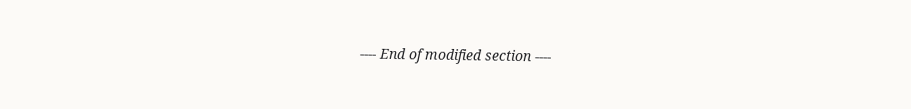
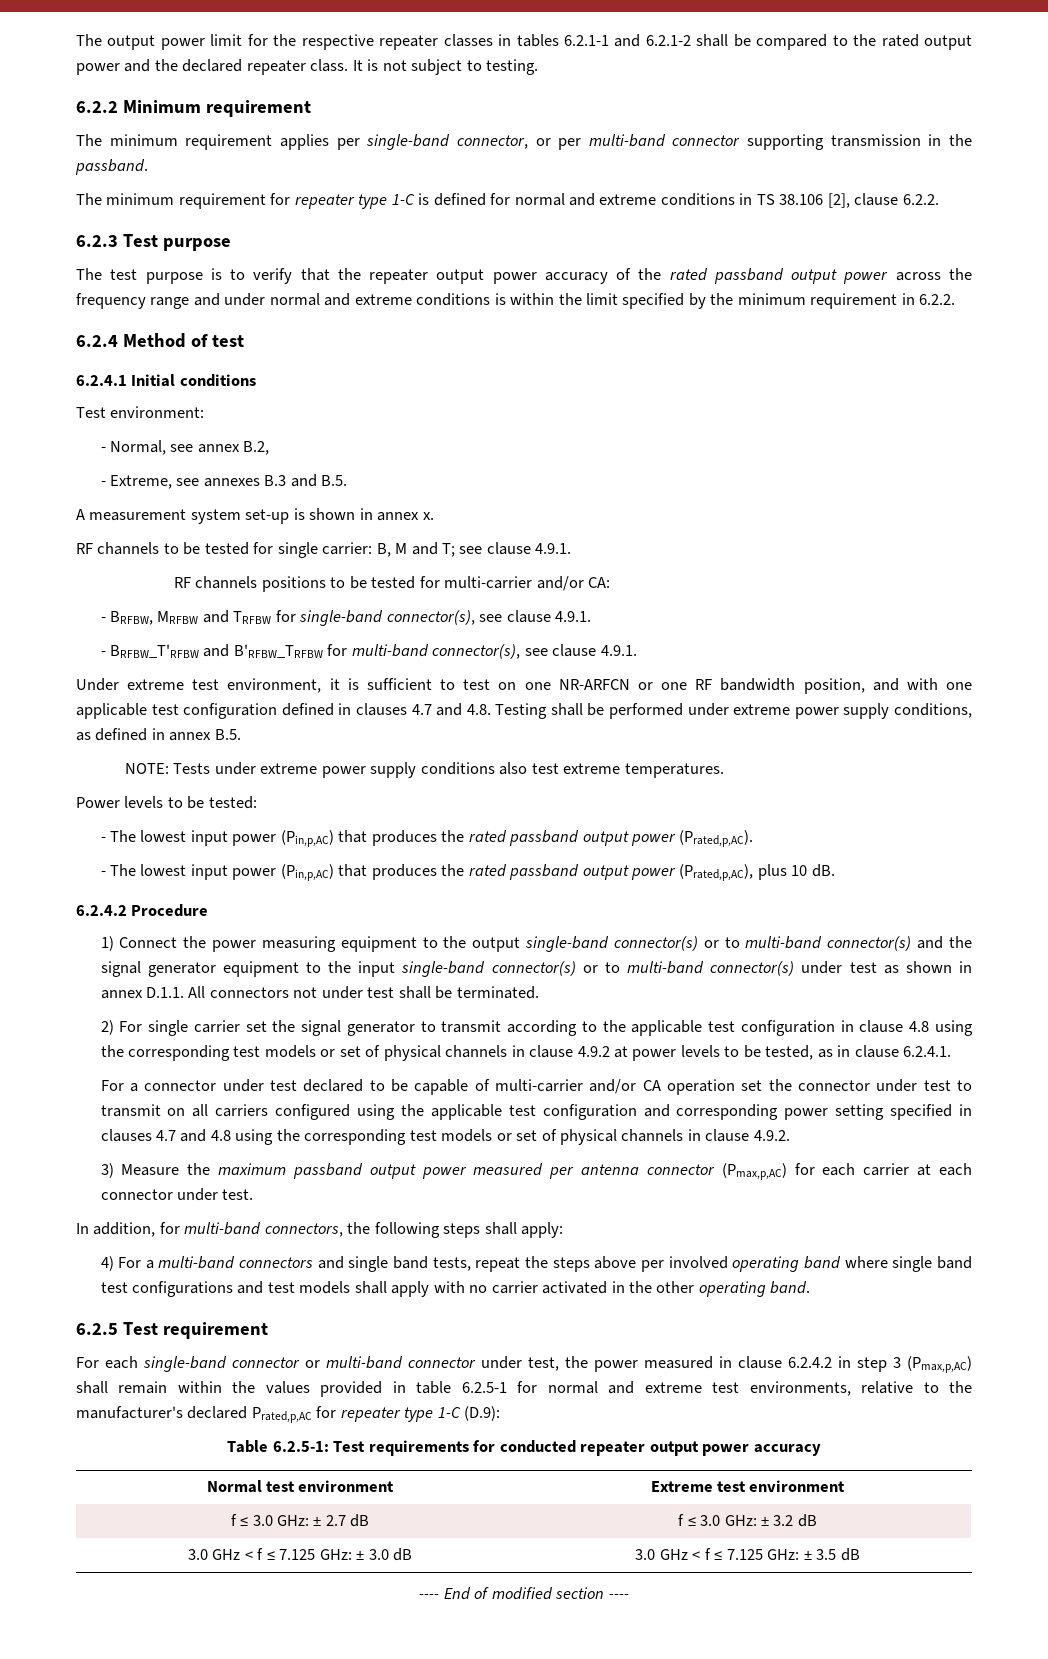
+ The output power limit for the respective repeater classes in tables 6.2.1-1 and 6.2.1-2 shall be compared to the rated output power and the declared repeater class. It is not subject to testing.
+ 6.2.2 Minimum requirement
+ The minimum requirement applies per single-band connector, or per multi-band connector supporting transmission in the passband.
+ The minimum requirement for repeater type 1-C is defined for normal and extreme conditions in TS 38.106 [2], clause 6.2.2.
+ 6.2.3 Test purpose
+ The test purpose is to verify that the repeater output power accuracy of the rated passband output power across the frequency range and under normal and extreme conditions is within the limit specified by the minimum requirement in 6.2.2.
+ 6.2.4 Method of test
+ 6.2.4.1 Initial conditions
+ Test environment:
+ - Normal, see annex B.2,
+ - Extreme, see annexes B.3 and B.5.
+ A measurement system set-up is shown in annex x.
+ RF channels to be tested for single carrier: B, M and T; see clause 4.9.1.
+ RF channels positions to be tested for multi-carrier and/or CA:
+ - BRFBW, MRFBW and TRFBW for single-band connector(s), see clause 4.9.1.
+ - BRFBW_T'RFBW and B'RFBW_TRFBW for multi-band connector(s), see clause 4.9.1.
+ Under extreme test environment, it is sufficient to test on one NR-ARFCN or one RF bandwidth position, and with one applicable test configuration defined in clauses 4.7 and 4.8. Testing shall be performed under extreme power supply conditions, as defined in annex B.5.
+ NOTE: Tests under extreme power supply conditions also test extreme temperatures.
+ Power levels to be tested:
+ - The lowest input power (Pin,p,AC) that produces the rated passband output power (Prated,p,AC).
+ - The lowest input power (Pin,p,AC) that produces the rated passband output power (Prated,p,AC), plus 10 dB.
+ 6.2.4.2 Procedure
+ 1) Connect the power measuring equipment to the output single-band connector(s) or to multi-band connector(s) and the signal generator equipment to the input single-band connector(s) or to multi-band connector(s) under test as shown in annex D.1.1. All connectors not under test shall be terminated.
+ 2) For single carrier set the signal generator to transmit according to the applicable test configuration in clause 4.8 using the corresponding test models or set of physical channels in clause 4.9.2 at power levels to be tested, as in clause 6.2.4.1.
+ For a connector under test declared to be capable of multi-carrier and/or CA operation set the connector under test to transmit on all carriers configured using the applicable test configuration and corresponding power setting specified in clauses 4.7 and 4.8 using the corresponding test models or set of physical channels in clause 4.9.2.
+ 3) Measure the maximum passband output power measured per antenna connector (Pmax,p,AC) for each carrier at each connector under test.
+ In addition, for multi-band connectors, the following steps shall apply:
+ 4) For a multi-band connectors and single band tests, repeat the steps above per involved operating band where single band test configurations and test models shall apply with no carrier activated in the other operating band.
+ 6.2.5 Test requirement
+ For each single-band connector or multi-band connector under test, the power measured in clause 6.2.4.2 in step 3 (Pmax,p,AC) shall remain within the values provided in table 6.2.5-1 for normal and extreme test environments, relative to the manufacturer's declared Prated,p,AC for repeater type 1-C (D.9):
+ Table 6.2.5-1: Test requirements for conducted repeater output power accuracy
+ Normal test environment | Extreme test environment
+ f ≤ 3.0 GHz: ± 2.7 dB | f ≤ 3.0 GHz: ± 3.2 dB
+ 3.0 GHz < f ≤ 7.125 GHz: ± 3.0 dB | 3.0 GHz < f ≤ 7.125 GHz: ± 3.5 dB

